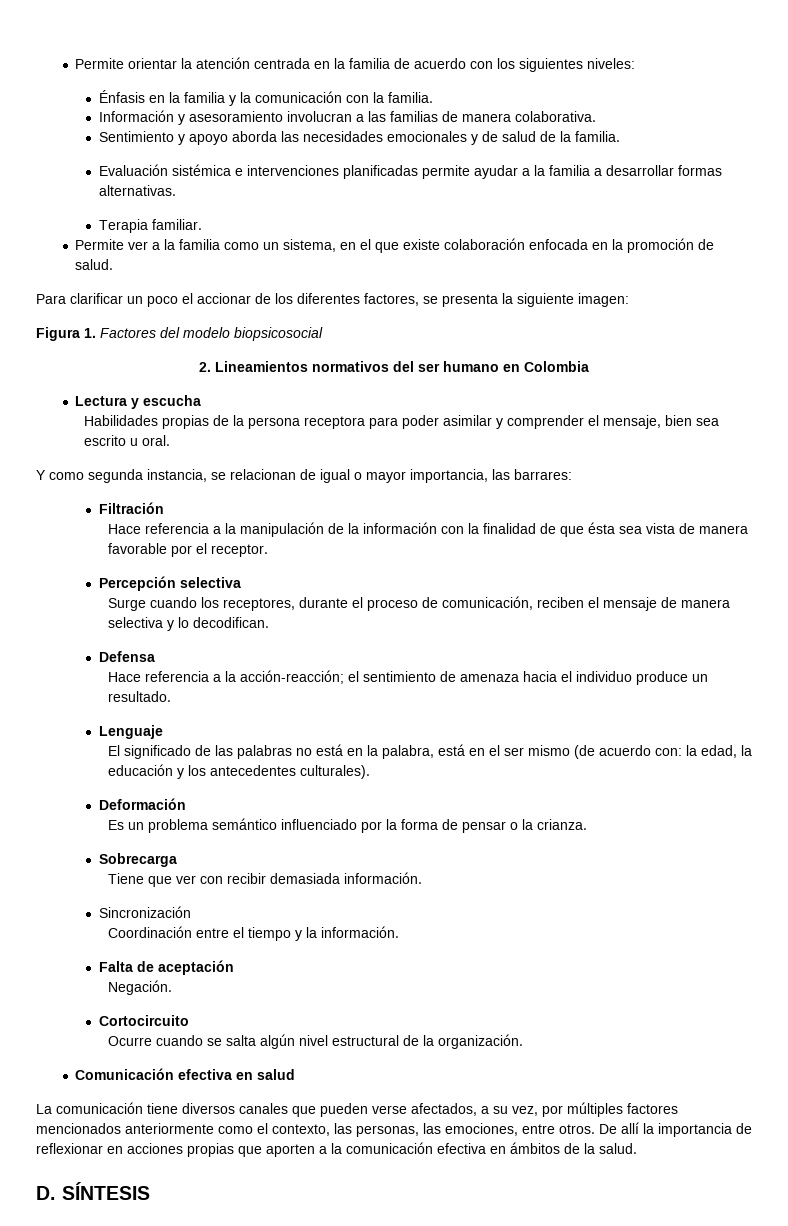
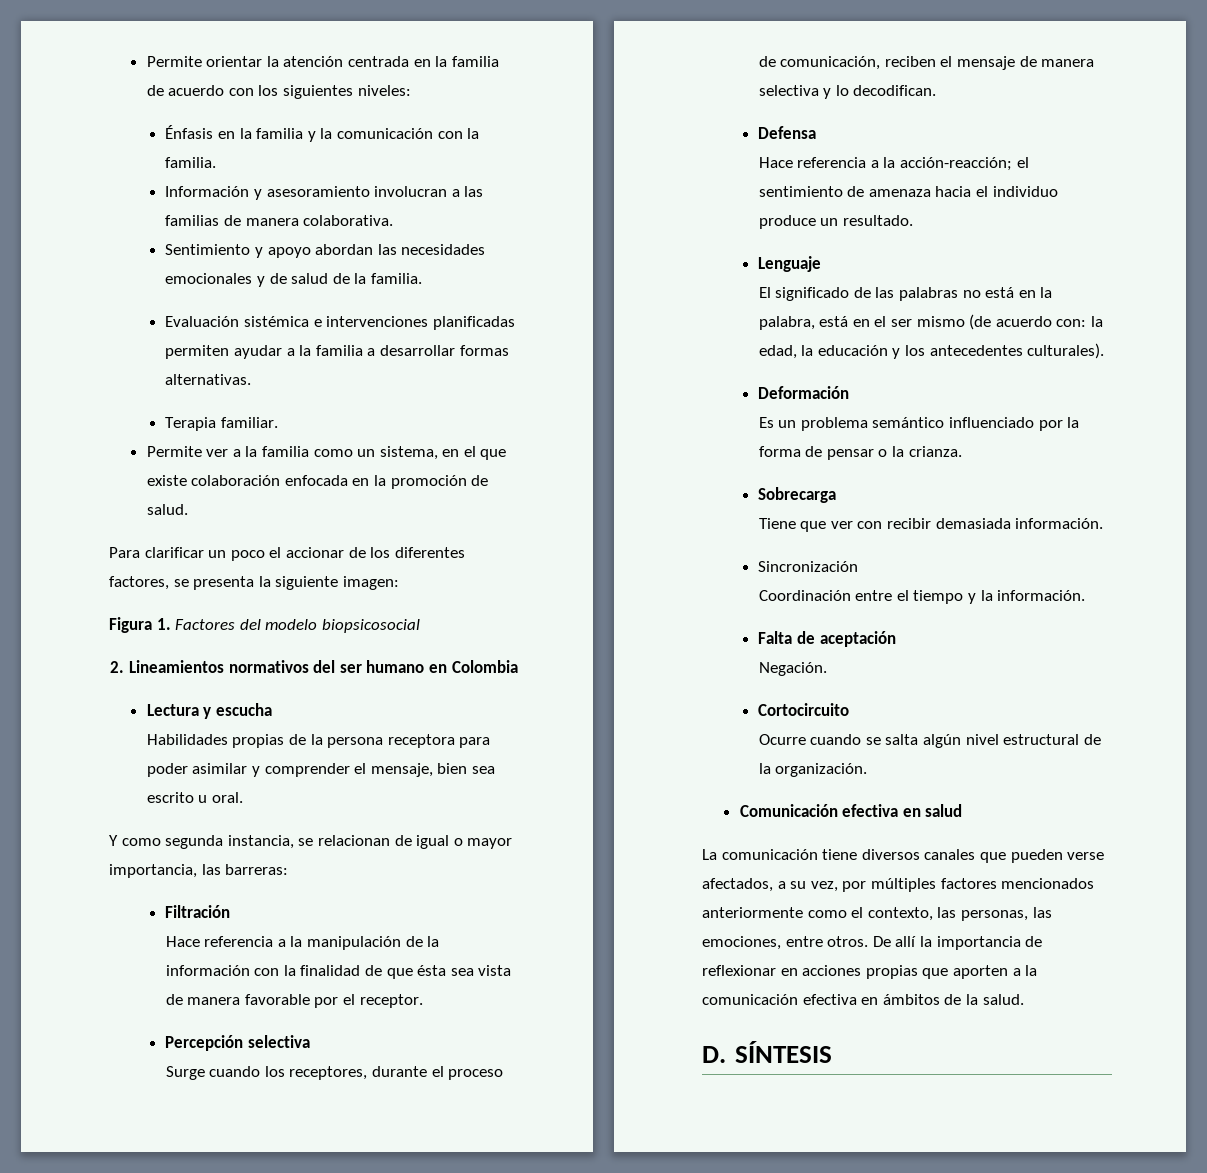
- Sentimiento y apoyo aborda las necesidades emocionales y de salud de la familia.
+ Sentimiento y apoyo abordan las necesidades emocionales y de salud de la familia.
- Evaluación sistémica e intervenciones planificadas permite ayudar a la familia a desarrollar formas alternativas.
+ Evaluación sistémica e intervenciones planificadas permiten ayudar a la familia a desarrollar formas alternativas.
- Y como segunda instancia, se relacionan de igual o mayor importancia, las barrares:
+ Y como segunda instancia, se relacionan de igual o mayor importancia, las barreras:

